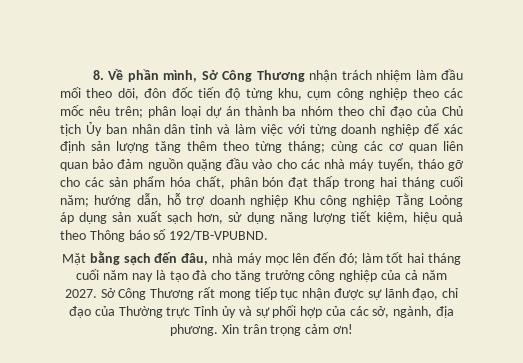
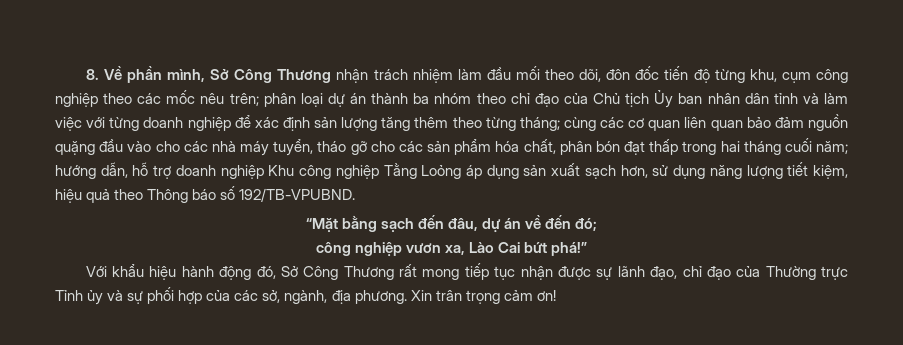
- Mặt bằng sạch đến đâu, nhà máy mọc lên đến đó; làm tốt hai tháng cuối năm nay là tạo đà cho tăng trưởng công nghiệp của cả năm 2027. Sở Công Thương rất mong tiếp tục nhận được sự lãnh đạo, chỉ đạo của Thường trực Tỉnh ủy và sự phối hợp của các sở, ngành, địa phương.
+ “Mặt bằng sạch đến đâu, dự án về đến đó;
+ công nghiệp vươn xa, Lào Cai bứt phá!”
+ Với khẩu hiệu hành động đó, Sở Công Thương rất mong tiếp tục nhận được sự lãnh đạo, chỉ đạo của Thường trực Tỉnh ủy và sự phối hợp của các sở, ngành, địa phương.

